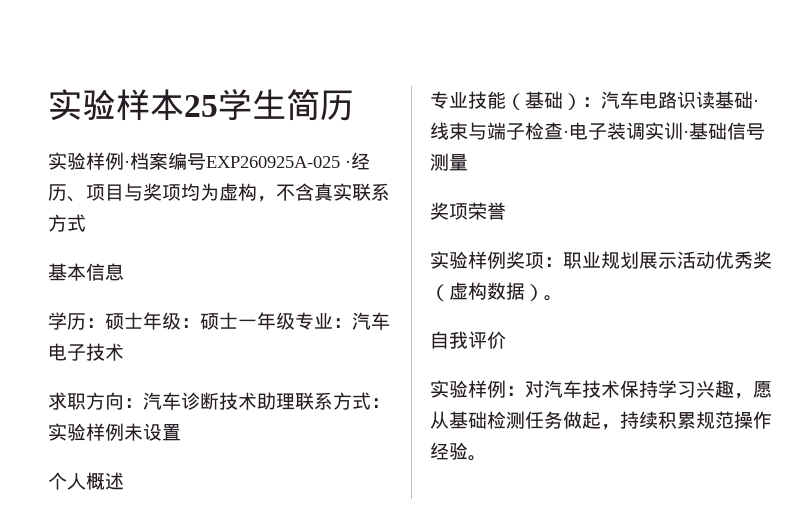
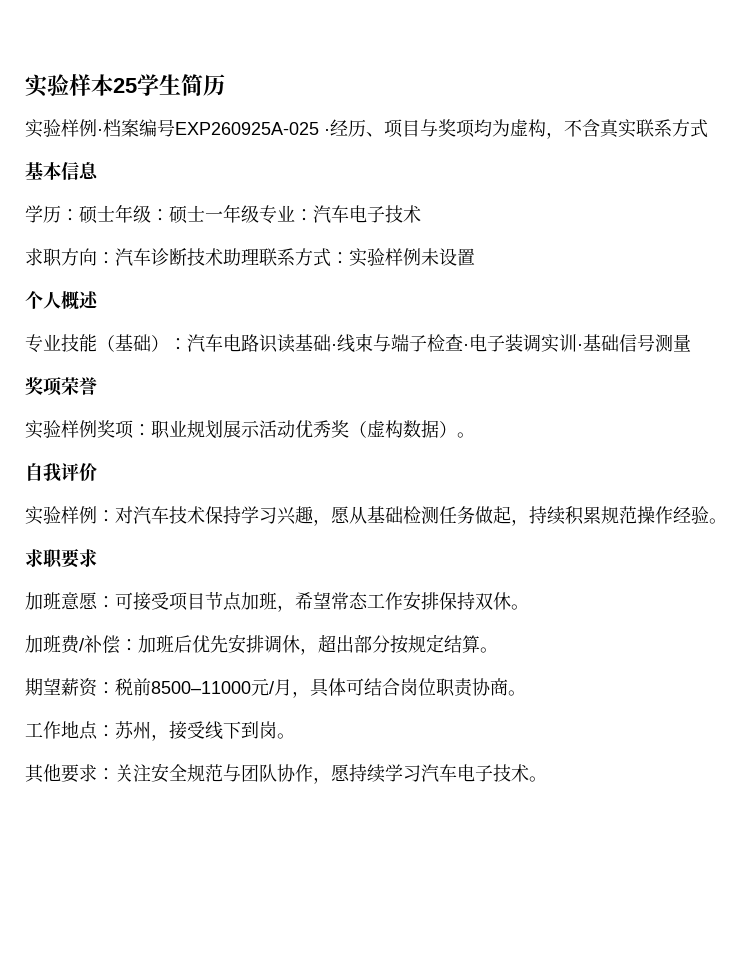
+ 求职要求
+ 加班意愿：可接受项目节点加班，希望常态工作安排保持双休。
+ 加班费/补偿：加班后优先安排调休，超出部分按规定结算。
+ 期望薪资：税前8500–11000元/月，具体可结合岗位职责协商。
+ 工作地点：苏州，接受线下到岗。
+ 其他要求：关注安全规范与团队协作，愿持续学习汽车电子技术。

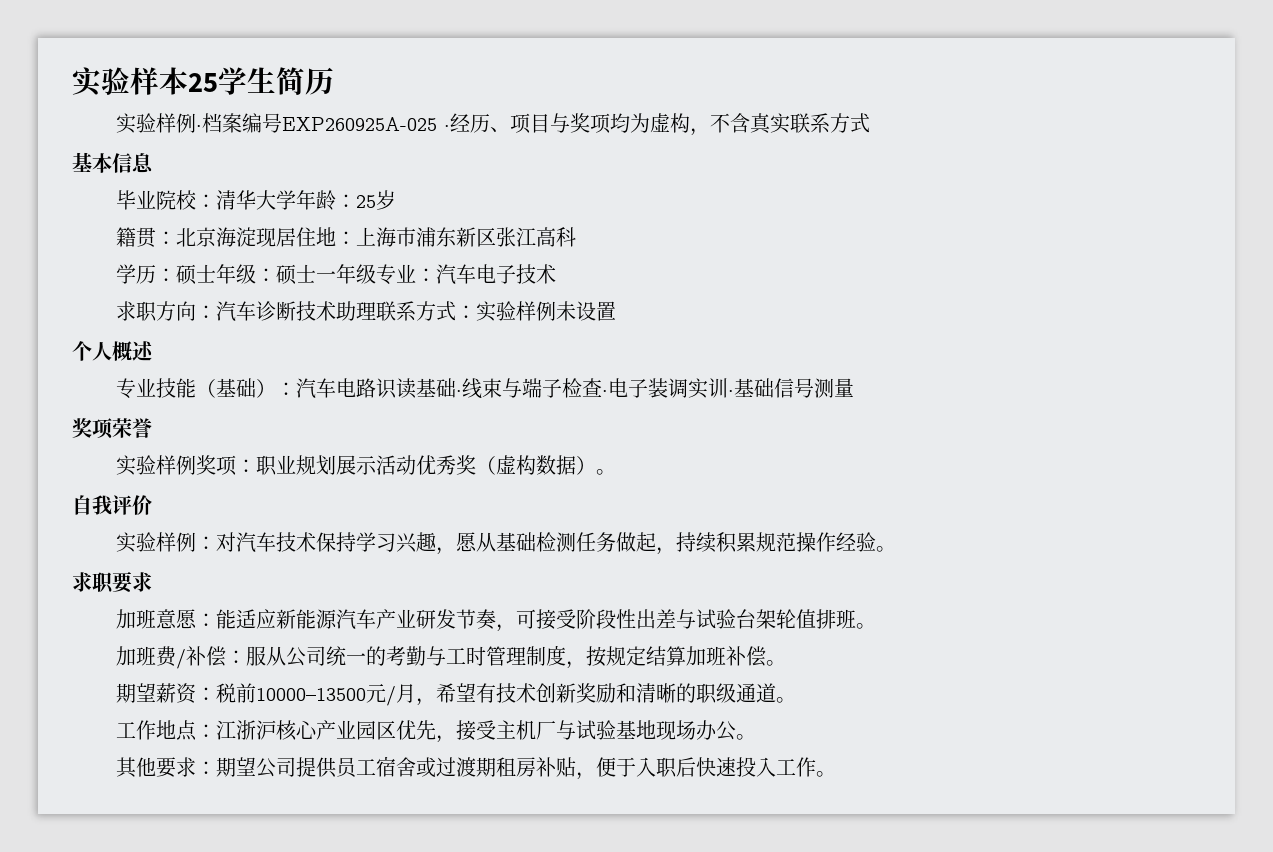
+ 毕业院校：清华大学年龄：25岁
+ 籍贯：北京海淀现居住地：上海市浦东新区张江高科
- 加班意愿：可接受项目节点加班，希望常态工作安排保持双休。
+ 加班意愿：能适应新能源汽车产业研发节奏，可接受阶段性出差与试验台架轮值排班。
- 加班费/补偿：加班后优先安排调休，超出部分按规定结算。
+ 加班费/补偿：服从公司统一的考勤与工时管理制度，按规定结算加班补偿。
- 期望薪资：税前8500–11000元/月，具体可结合岗位职责协商。
- 工作地点：苏州，接受线下到岗。
- 其他要求：关注安全规范与团队协作，愿持续学习汽车电子技术。
+ 期望薪资：税前10000–13500元/月，希望有技术创新奖励和清晰的职级通道。
+ 工作地点：江浙沪核心产业园区优先，接受主机厂与试验基地现场办公。
+ 其他要求：期望公司提供员工宿舍或过渡期租房补贴，便于入职后快速投入工作。

